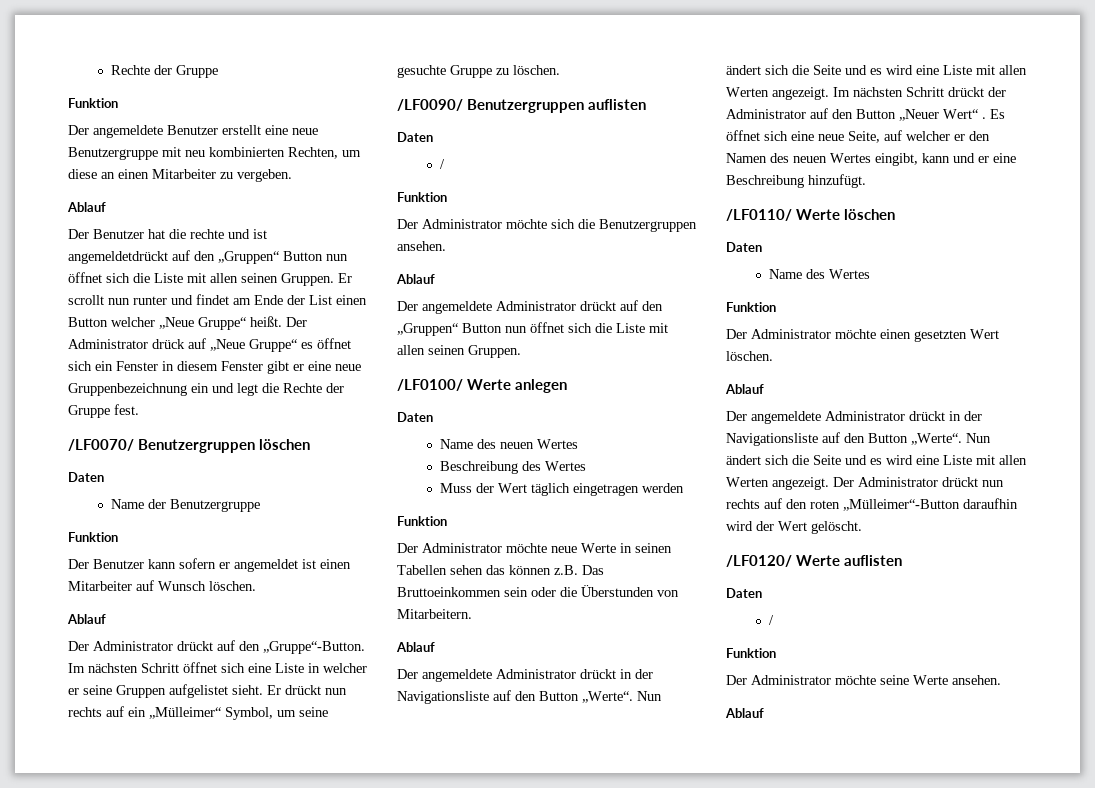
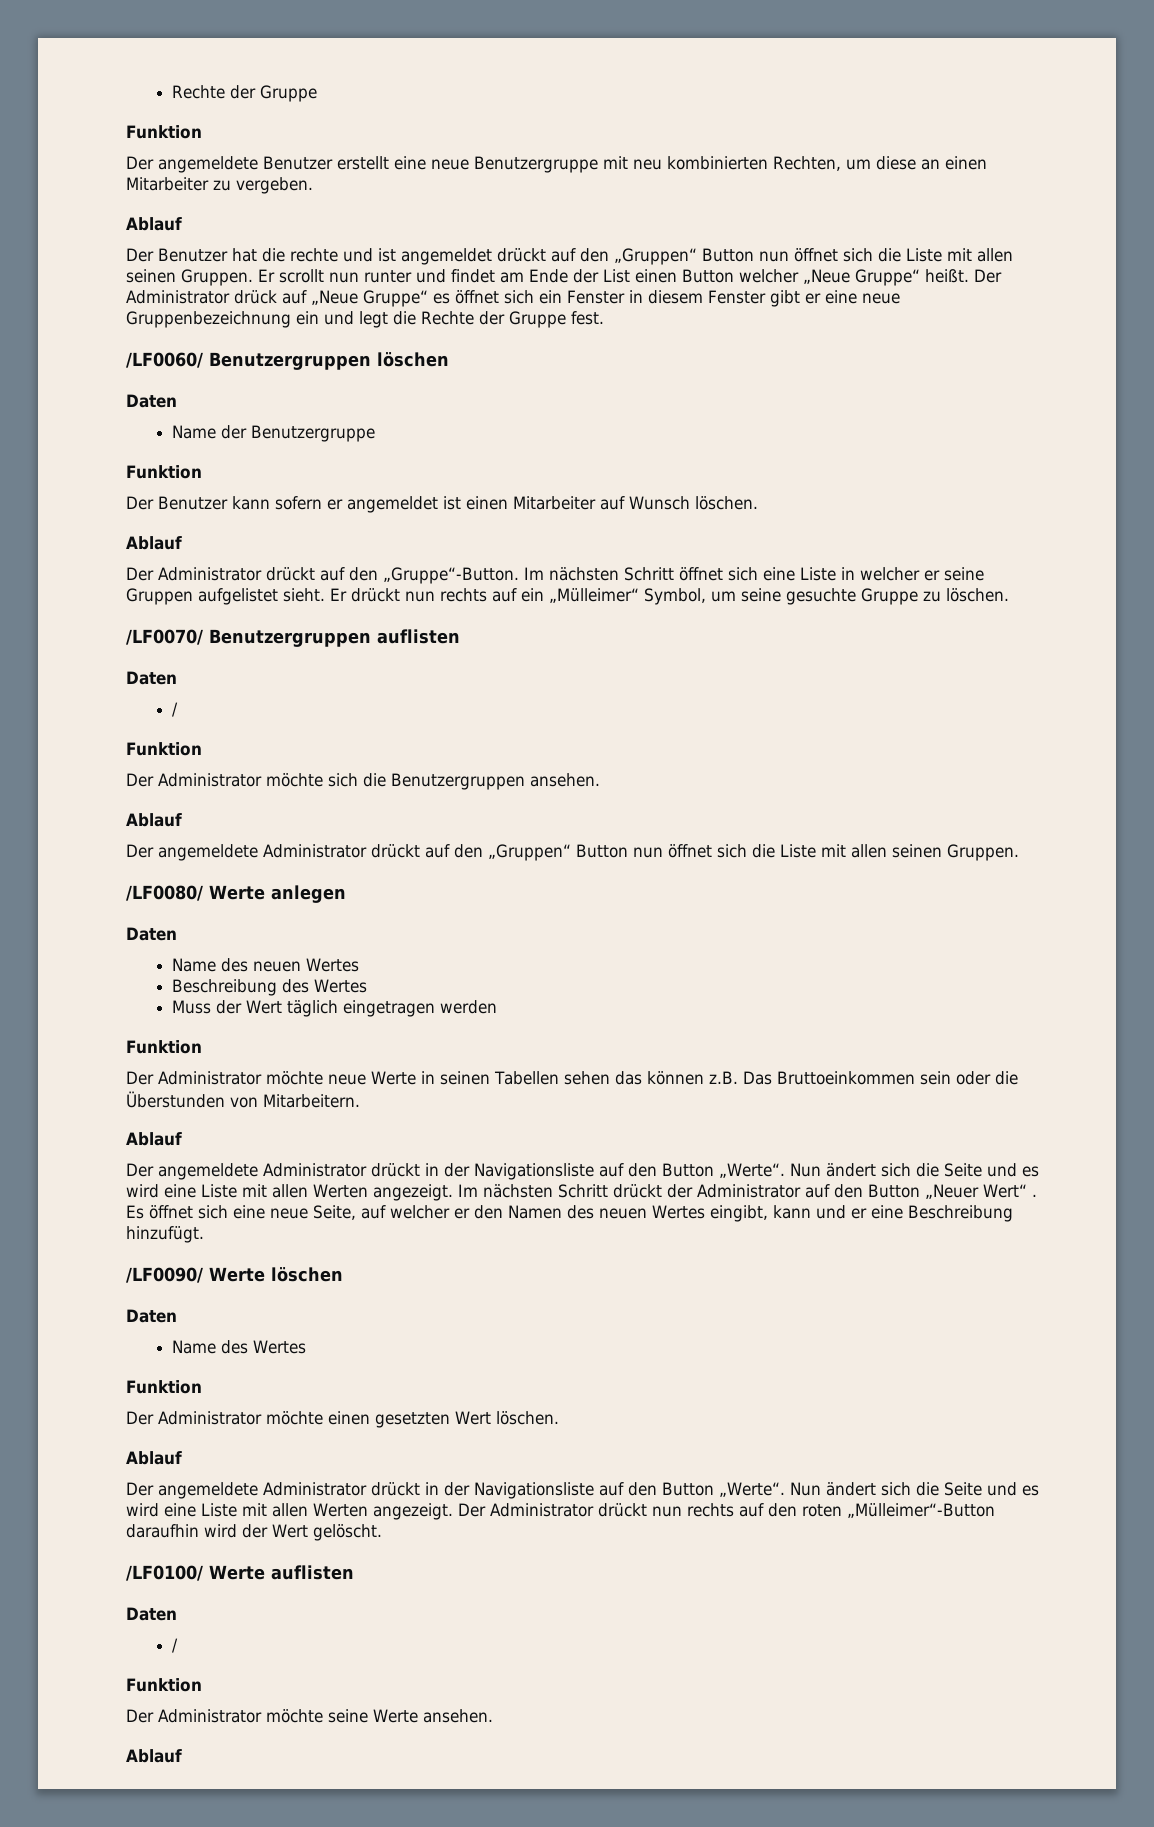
- Der Benutzer hat die rechte und ist angemeldetdrückt auf den „Gruppen“ Button nun öffnet sich die Liste mit allen seinen Gruppen.
+ Der Benutzer hat die rechte und ist angemeldet drückt auf den „Gruppen“ Button nun öffnet sich die Liste mit allen seinen Gruppen.
- /LF0070/ Benutzergruppen löschen
+ /LF0060/ Benutzergruppen löschen
- /LF0090/ Benutzergruppen auflisten
+ /LF0070/ Benutzergruppen auflisten
- /LF0100/ Werte anlegen
+ /LF0080/ Werte anlegen
- /LF0110/ Werte löschen
+ /LF0090/ Werte löschen
- /LF0120/ Werte auflisten
+ /LF0100/ Werte auflisten

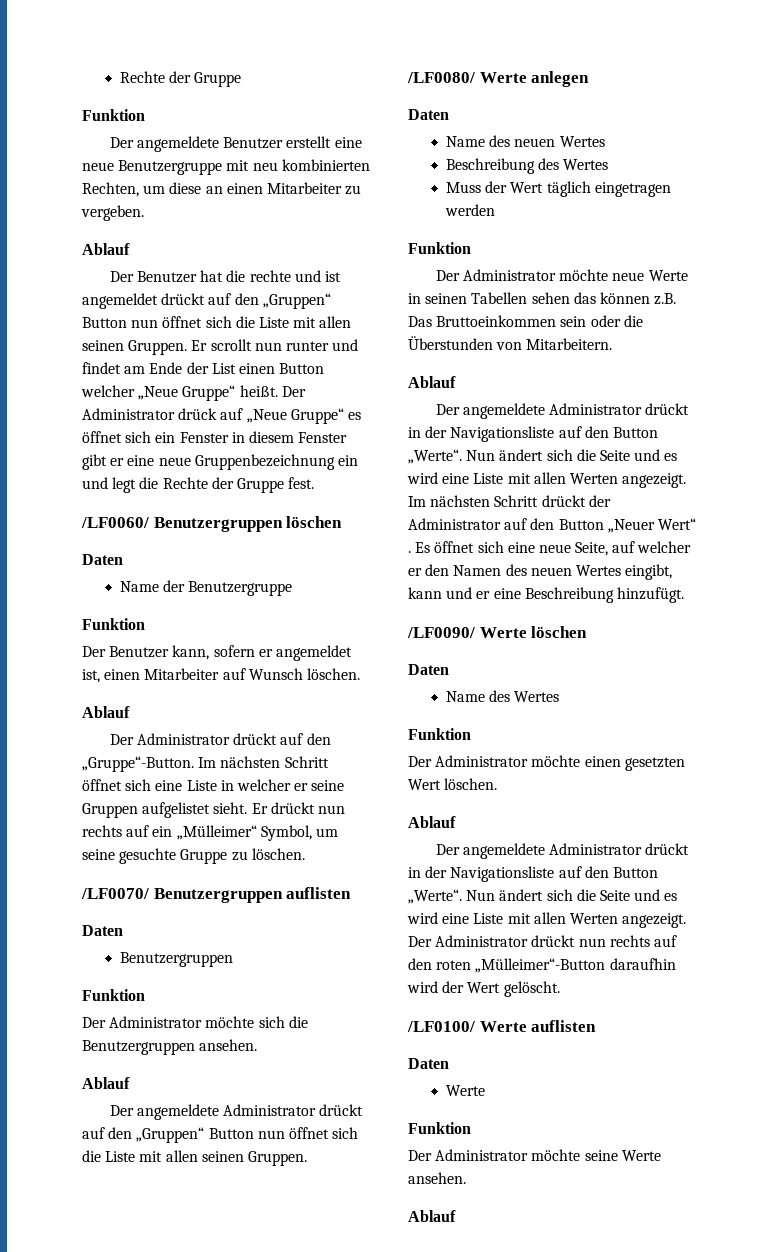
- Der Benutzer kann sofern er angemeldet ist einen Mitarbeiter auf Wunsch löschen.
+ Der Benutzer kann, sofern er angemeldet ist, einen Mitarbeiter auf Wunsch löschen.
  /LF0070/ Benutzergruppen auflisten
  Daten
- /
+ Benutzergruppen
  /LF0100/ Werte auflisten
  Daten
- /
+ Werte

